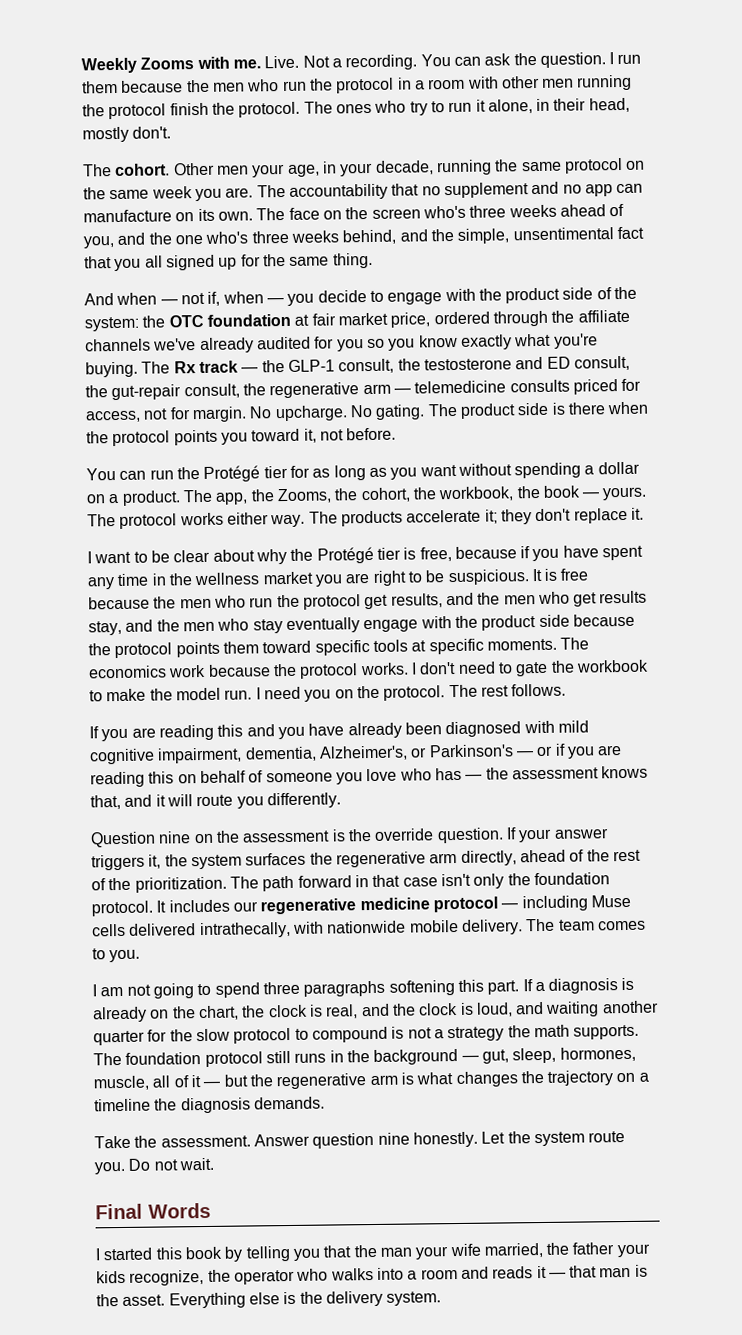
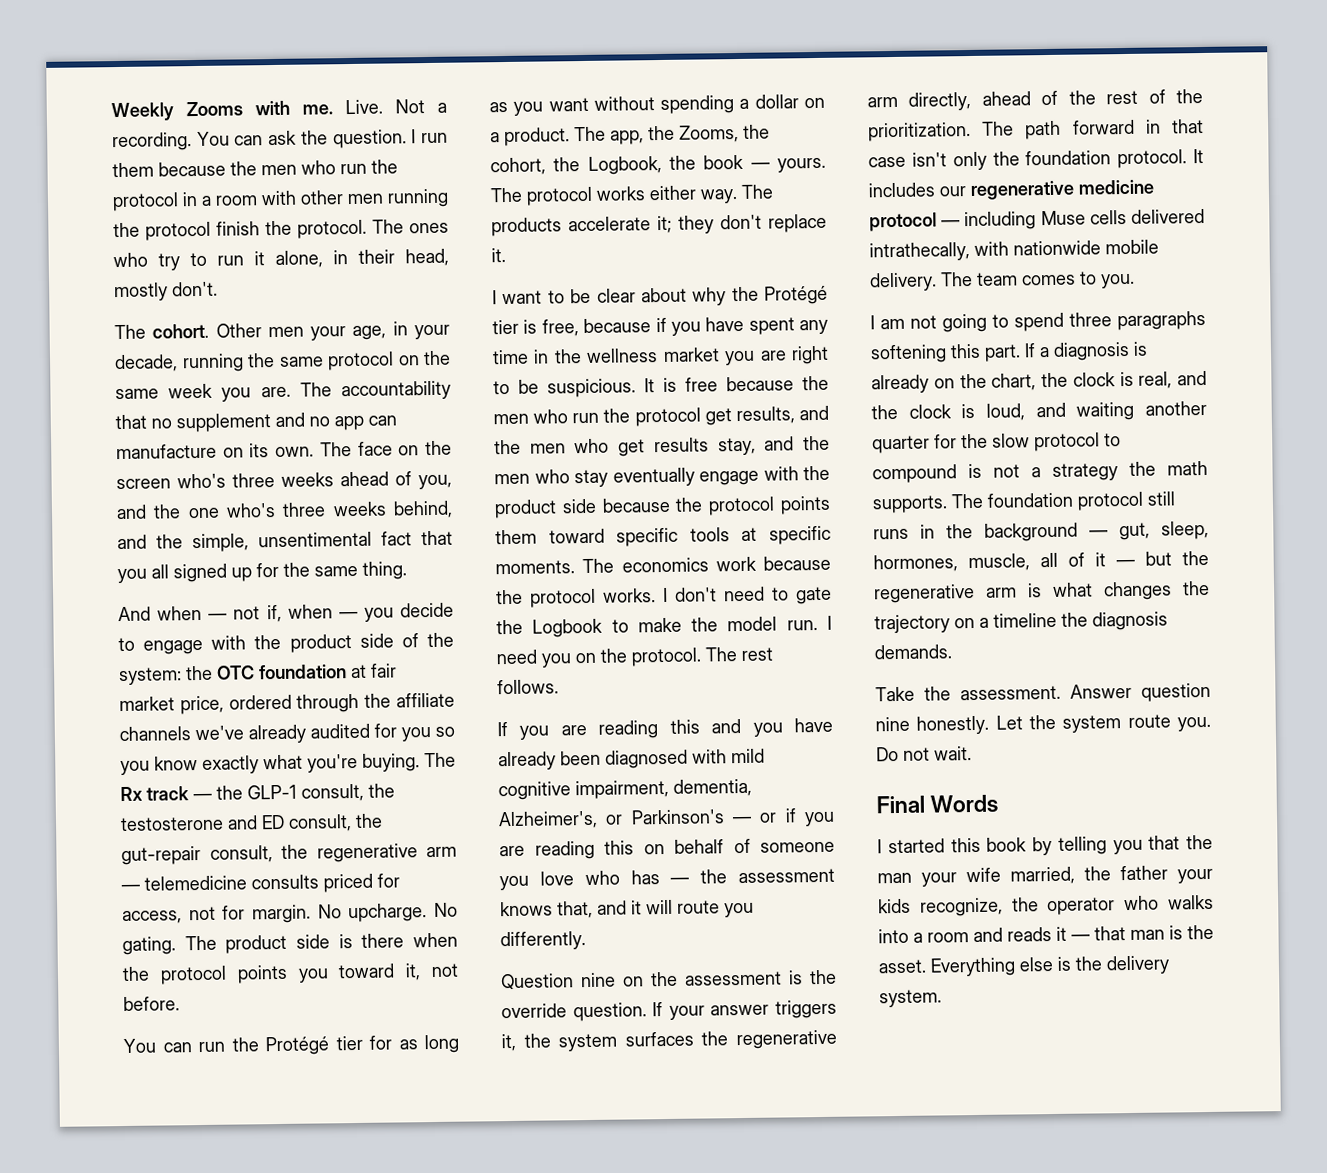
- The app, the Zooms, the cohort, the workbook, the book — yours.
+ The app, the Zooms, the cohort, the Logbook, the book — yours.
- I don't need to gate the workbook to make the model run.
+ I don't need to gate the Logbook to make the model run.

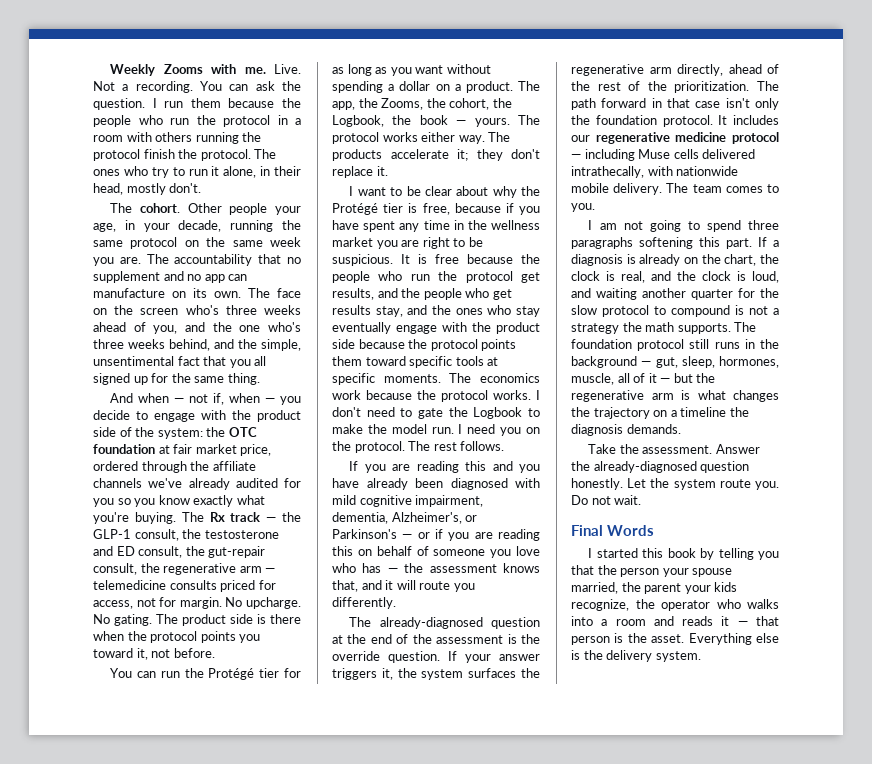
- I run them because the men who run the protocol in a room with other men running the protocol finish the protocol.
+ I run them because the people who run the protocol in a room with others running the protocol finish the protocol.
- Other men your age, in your decade, running the same protocol on the same week you are.
+ Other people your age, in your decade, running the same protocol on the same week you are.
- It is free because the men who run the protocol get results, and the men who get results stay, and the men who stay eventually engage with the product side because the protocol points them toward specific tools at specific moments.
+ It is free because the people who run the protocol get results, and the people who get results stay, and the ones who stay eventually engage with the product side because the protocol points them toward specific tools at specific moments.
- Question nine on the assessment is the override question.
+ The already-diagnosed question at the end of the assessment is the override question.
- Answer question nine honestly.
+ Answer the already-diagnosed question honestly.
- I started this book by telling you that the man your wife married, the father your kids recognize, the operator who walks into a room and reads it — that man is the asset.
+ I started this book by telling you that the person your spouse married, the parent your kids recognize, the operator who walks into a room and reads it — that person is the asset.

